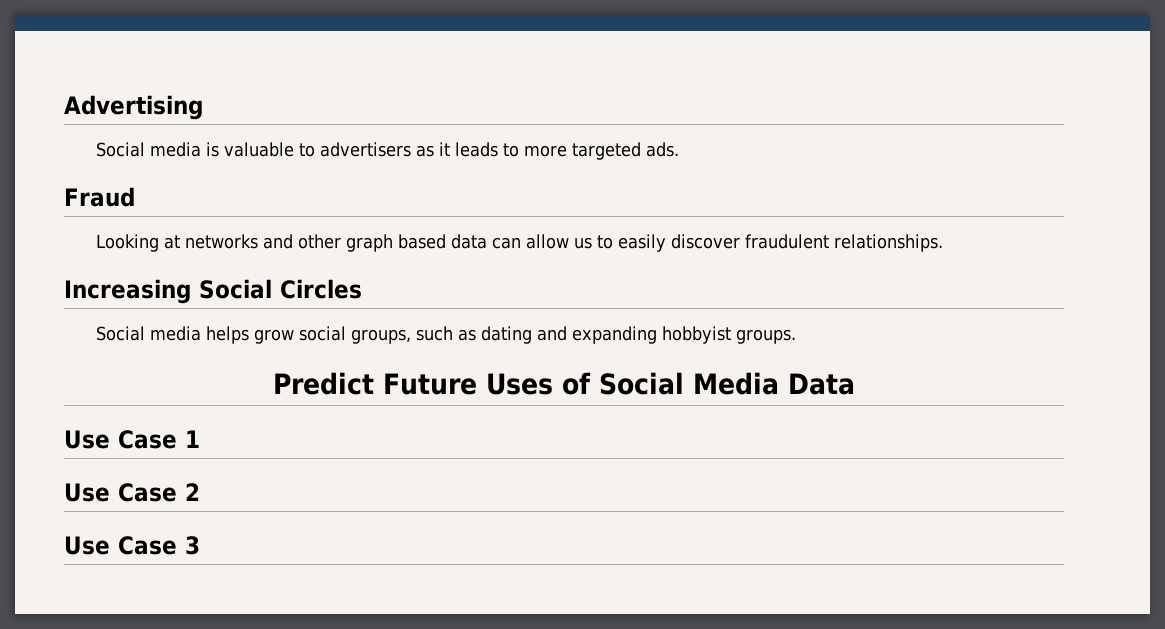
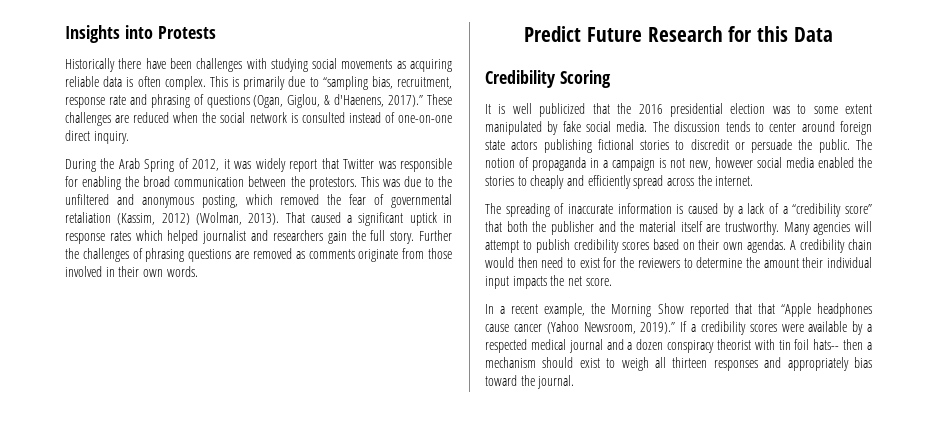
- Advertising
- Social media is valuable to advertisers as it leads to more targeted ads.
- Fraud
- Looking at networks and other graph based data can allow us to easily discover fraudulent relationships.
- Increasing Social Circles
- Social media helps grow social groups, such as dating and expanding hobbyist groups.
- Predict Future Uses of Social Media Data
- Use Case 1
- Use Case 2
- Use Case 3
+ Insights into Protests
+ Historically there have been challenges with studying social movements as acquiring reliable data is often complex. This is primarily due to “sampling bias, recruitment, response rate and phrasing of questions (Ogan, Giglou, & d'Haenens, 2017).” These challenges are reduced when the social network is consulted instead of one-on-one direct inquiry.
+ During the Arab Spring of 2012, it was widely report that Twitter was responsible for enabling the broad communication between the protestors. This was due to the unfiltered and anonymous posting, which removed the fear of governmental retaliation (Kassim, 2012) (Wolman, 2013). That caused a significant uptick in response rates which helped journalist and researchers gain the full story. Further the challenges of phrasing questions are removed as comments originate from those involved in their own words.
+ Predict Future Research for this Data
+ Credibility Scoring
+ It is well publicized that the 2016 presidential election was to some extent manipulated by fake social media. The discussion tends to center around foreign state actors publishing fictional stories to discredit or persuade the public. The notion of propaganda in a campaign is not new, however social media enabled the stories to cheaply and efficiently spread across the internet.
+ The spreading of inaccurate information is caused by a lack of a “credibility score” that both the publisher and the material itself are trustworthy. Many agencies will attempt to publish credibility scores based on their own agendas. A credibility chain would then need to exist for the reviewers to determine the amount their individual input impacts the net score.
+ In a recent example, the Morning Show reported that that “Apple headphones cause cancer (Yahoo Newsroom, 2019).” If a credibility scores were available by a respected medical journal and a dozen conspiracy theorist with tin foil hats-- then a mechanism should exist to weigh all thirteen responses and appropriately bias toward the journal.

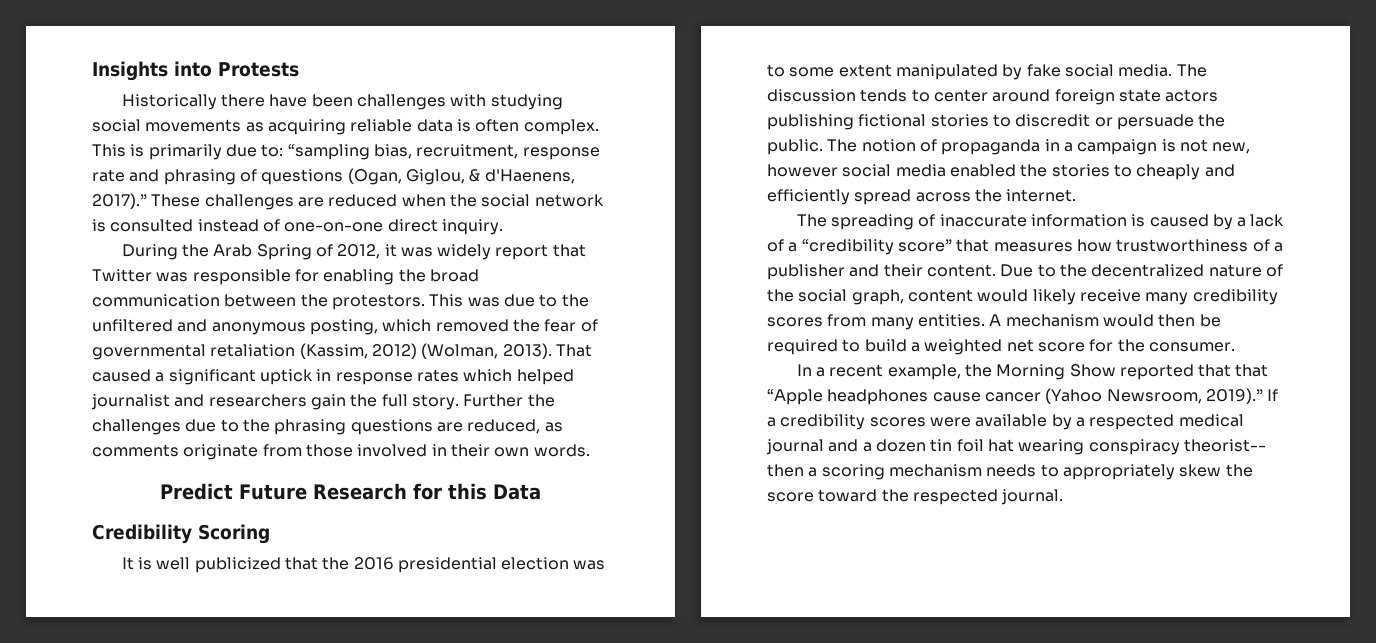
- This is primarily due to “sampling bias, recruitment, response rate and phrasing of questions (Ogan, Giglou, & d'Haenens, 2017).”
+ This is primarily due to: “sampling bias, recruitment, response rate and phrasing of questions (Ogan, Giglou, & d'Haenens, 2017).”
- Further the challenges of phrasing questions are removed as comments originate from those involved in their own words.
+ Further the challenges due to the phrasing questions are reduced, as comments originate from those involved in their own words.
- The spreading of inaccurate information is caused by a lack of a “credibility score” that both the publisher and the material itself are trustworthy. Many agencies will attempt to publish credibility scores based on their own agendas. A credibility chain would then need to exist for the reviewers to determine the amount their individual input impacts the net score.
+ The spreading of inaccurate information is caused by a lack of a “credibility score” that measures how trustworthiness of a publisher and their content. Due to the decentralized nature of the social graph, content would likely receive many credibility scores from many entities. A mechanism would then be required to build a weighted net score for the consumer.
- If a credibility scores were available by a respected medical journal and a dozen conspiracy theorist with tin foil hats-- then a mechanism should exist to weigh all thirteen responses and appropriately bias toward the journal.
+ If a credibility scores were available by a respected medical journal and a dozen tin foil hat wearing conspiracy theorist-- then a scoring mechanism needs to appropriately skew the score toward the respected journal.

